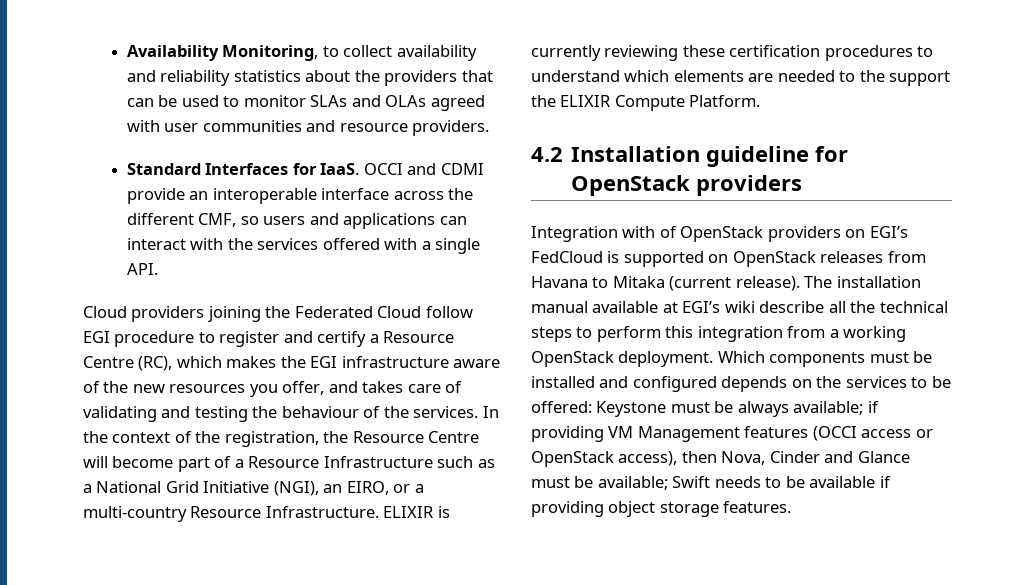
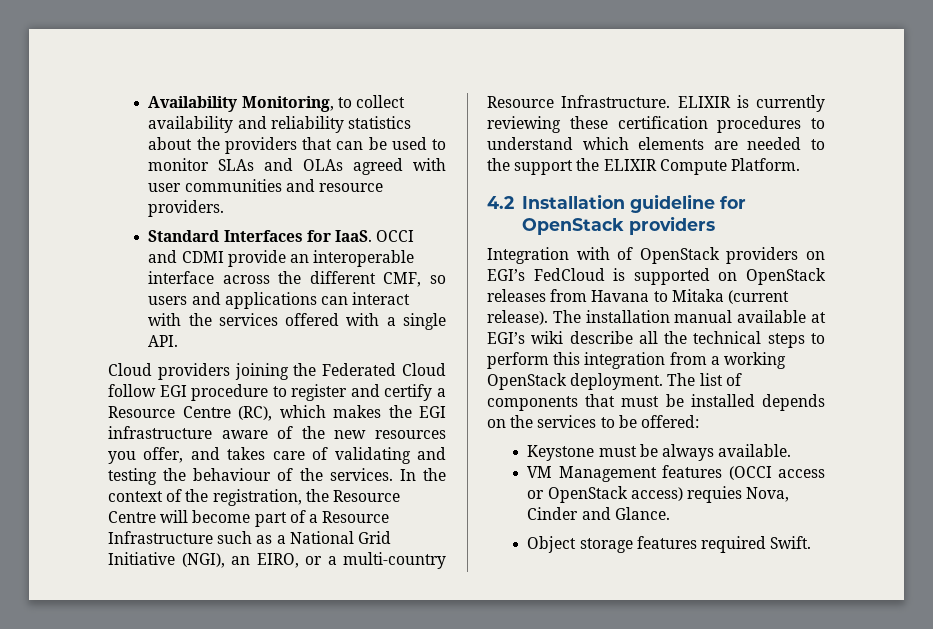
- Which components must be installed and configured depends on the services to be offered: Keystone must be always available; if providing VM Management features (OCCI access or OpenStack access), then Nova, Cinder and Glance must be available; Swift needs to be available if providing object storage features.
+ The list of components that must be installed depends on the services to be offered:
+ Keystone must be always available.
+ VM Management features (OCCI access or OpenStack access) requies Nova, Cinder and Glance.
+ Object storage features required Swift.

